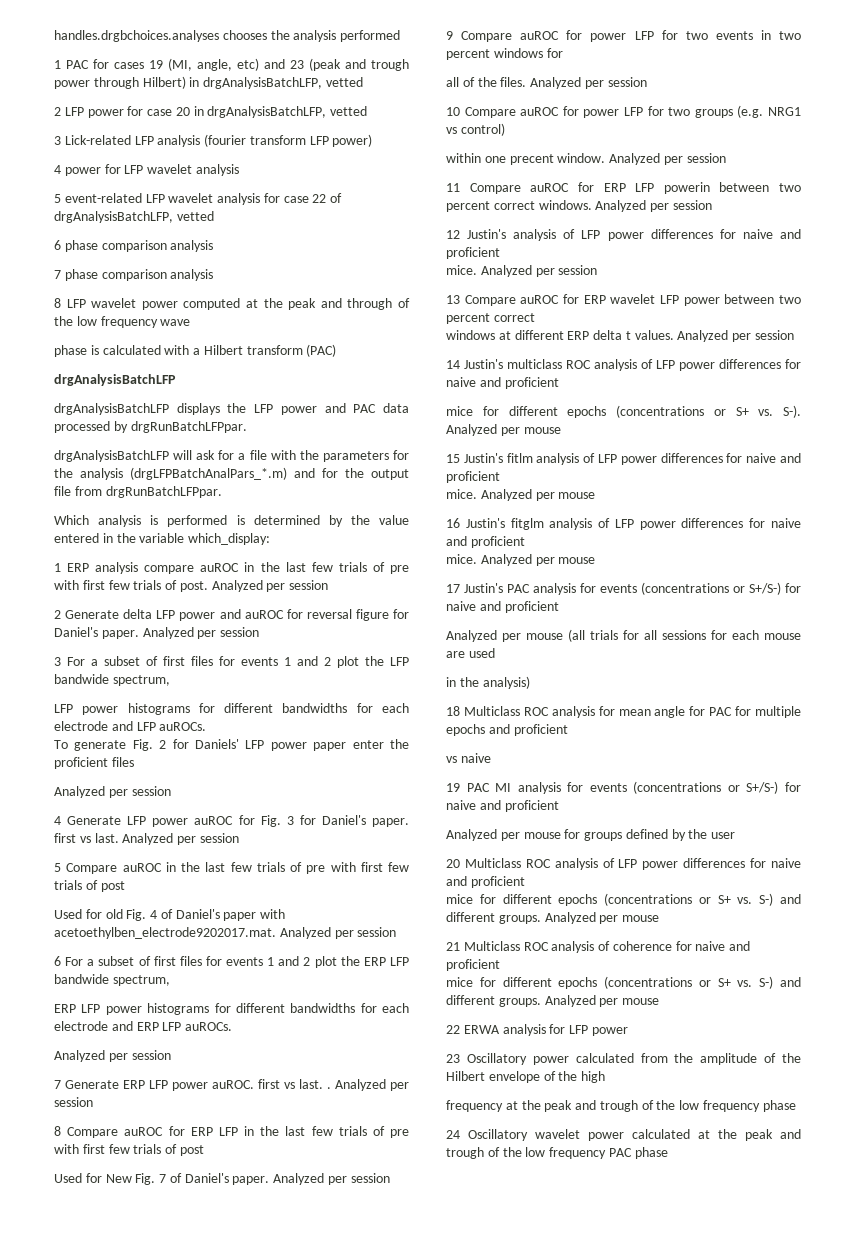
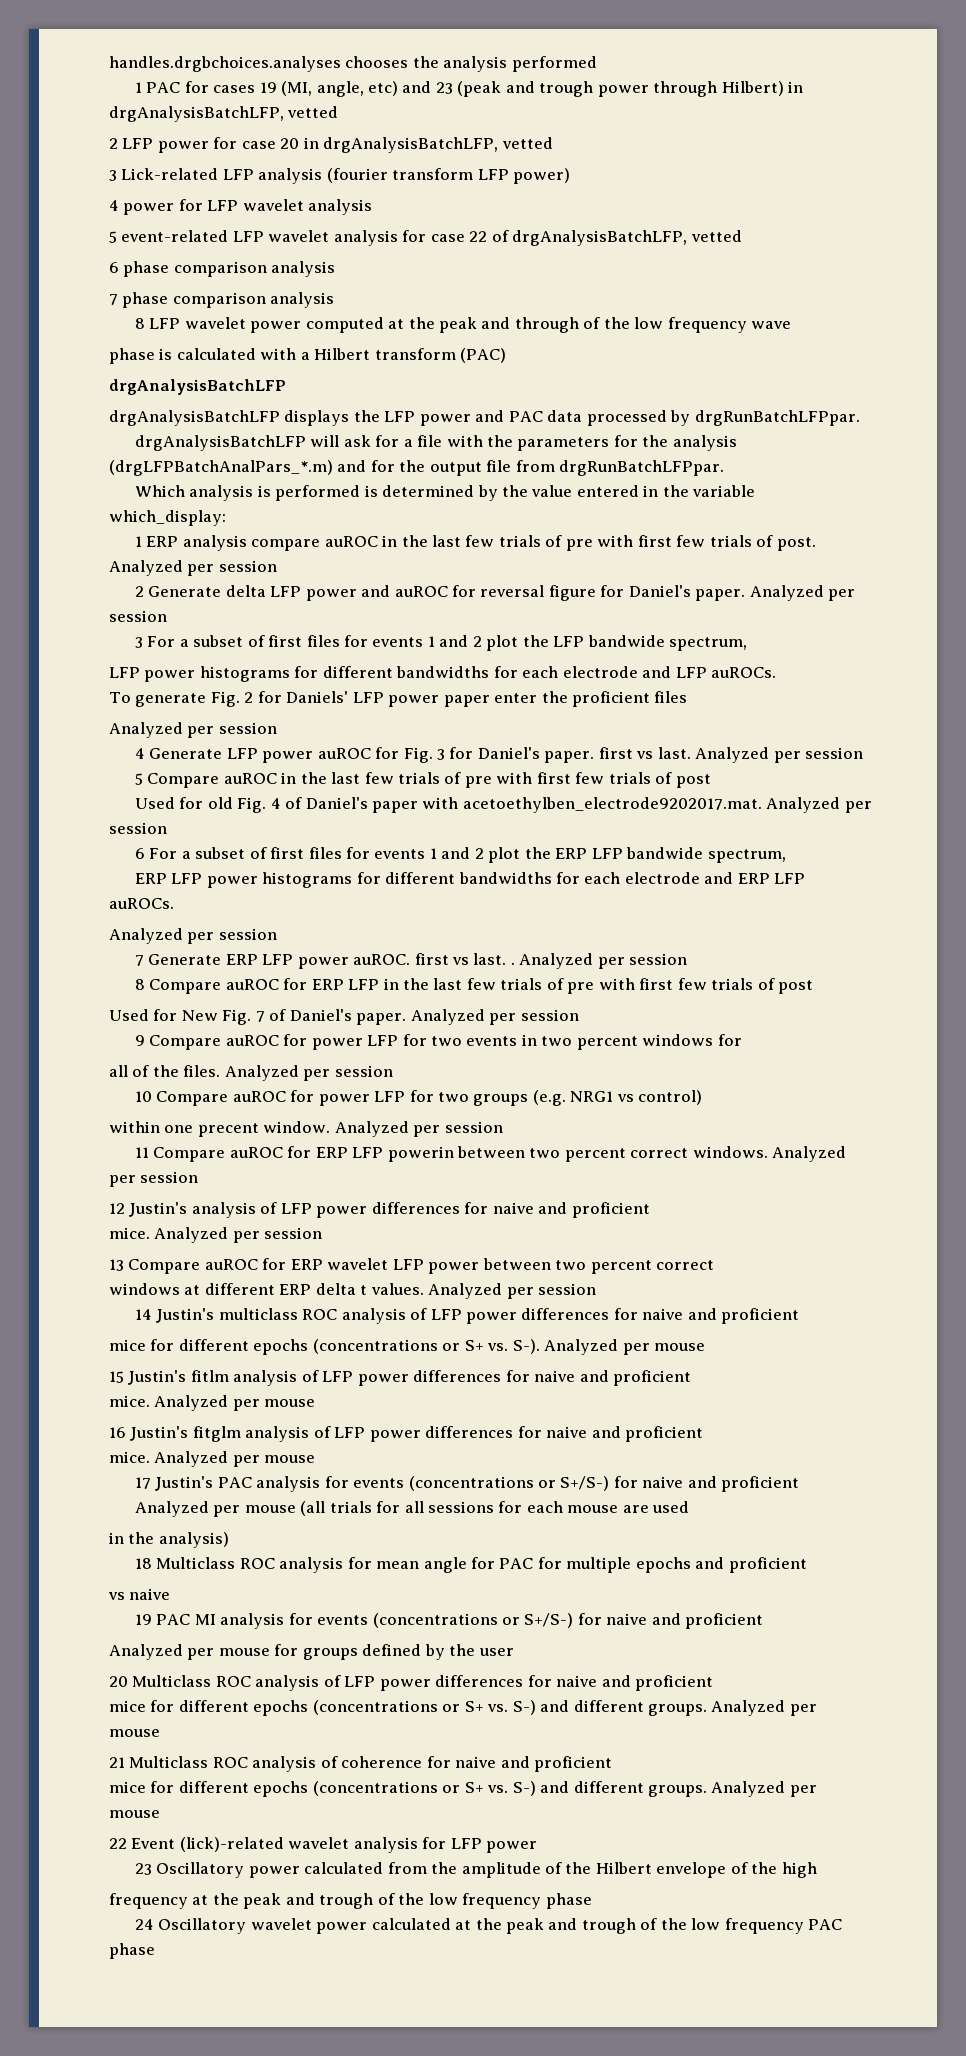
- 22 ERWA analysis for LFP power
+ 22 Event (lick)-related wavelet analysis for LFP power

